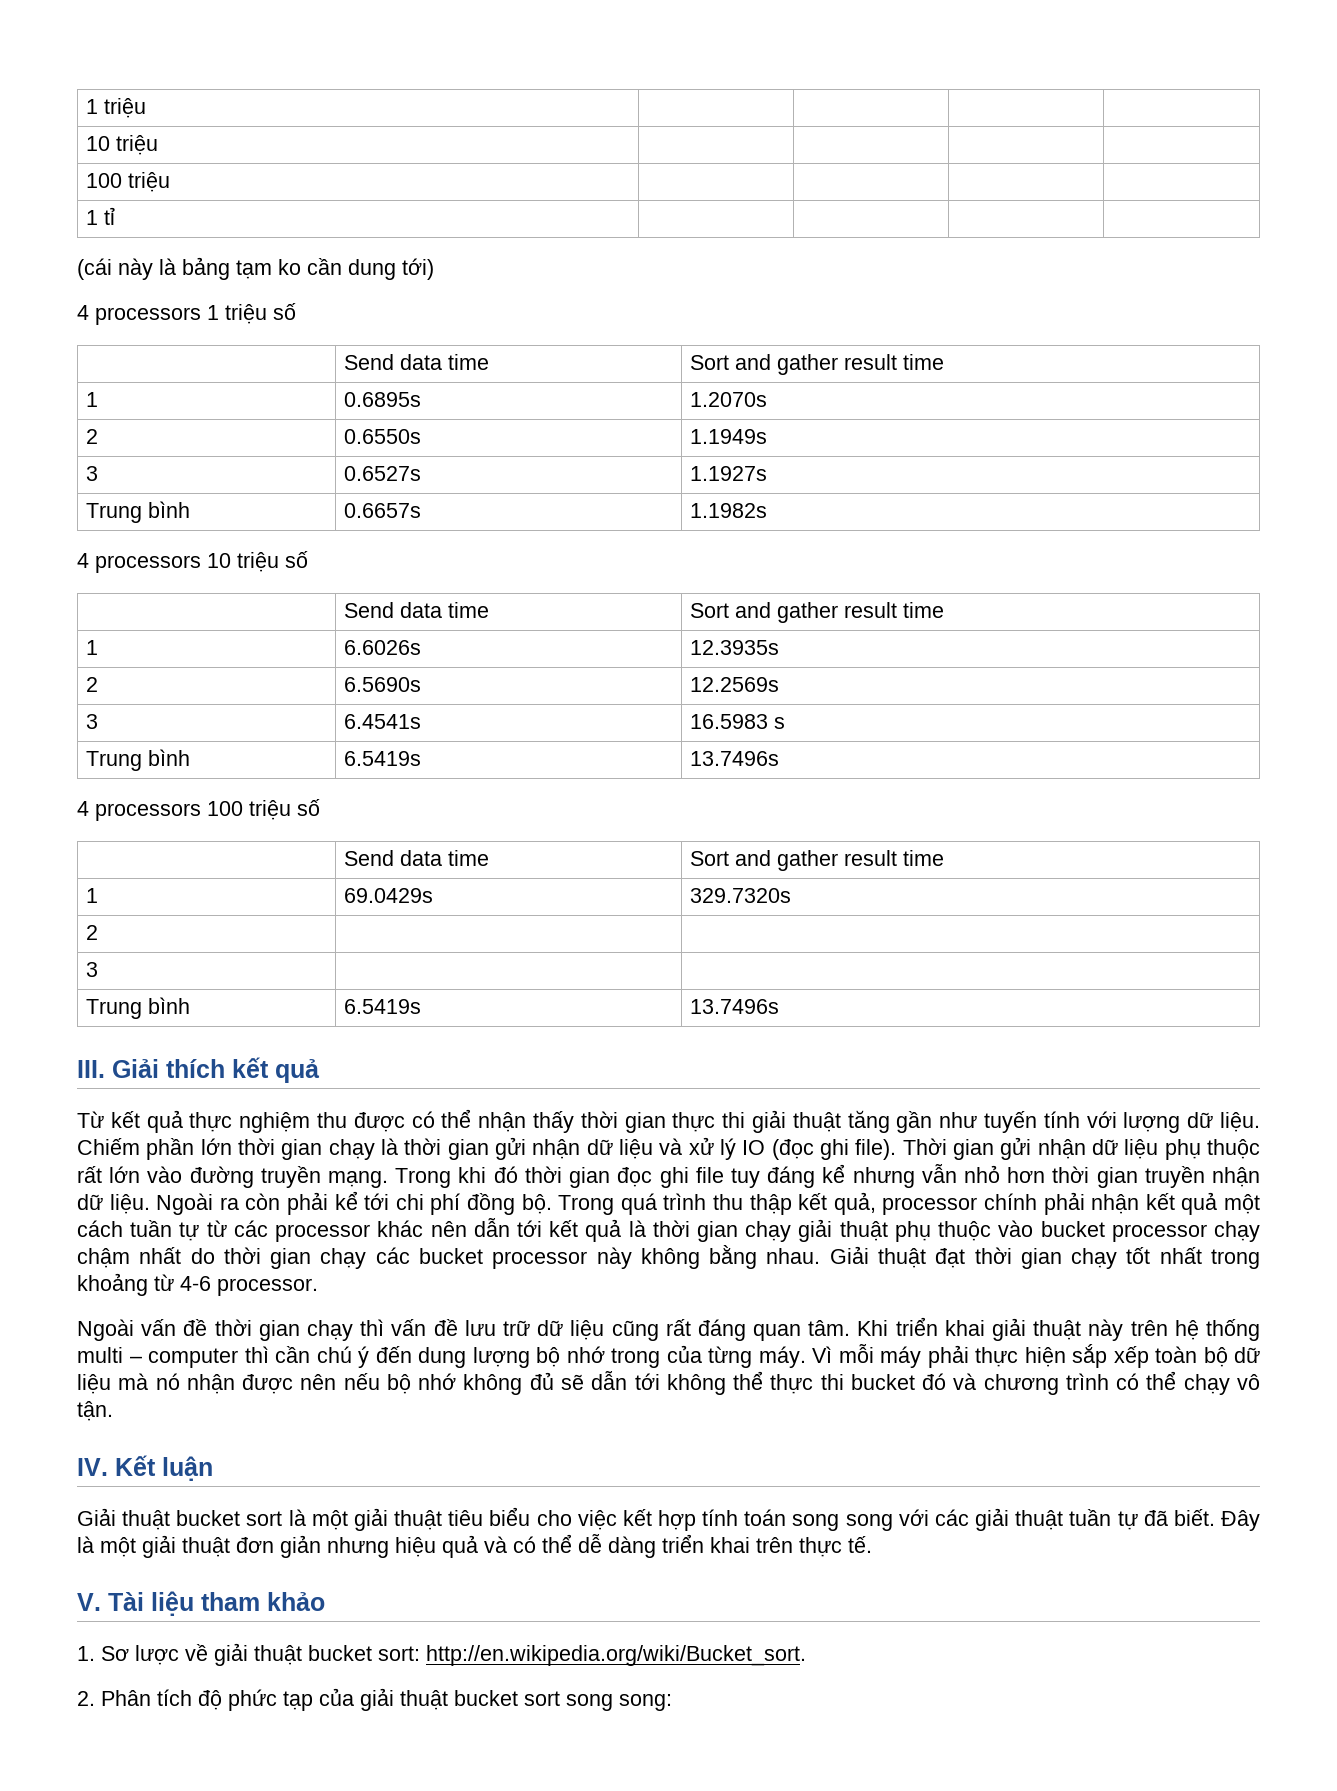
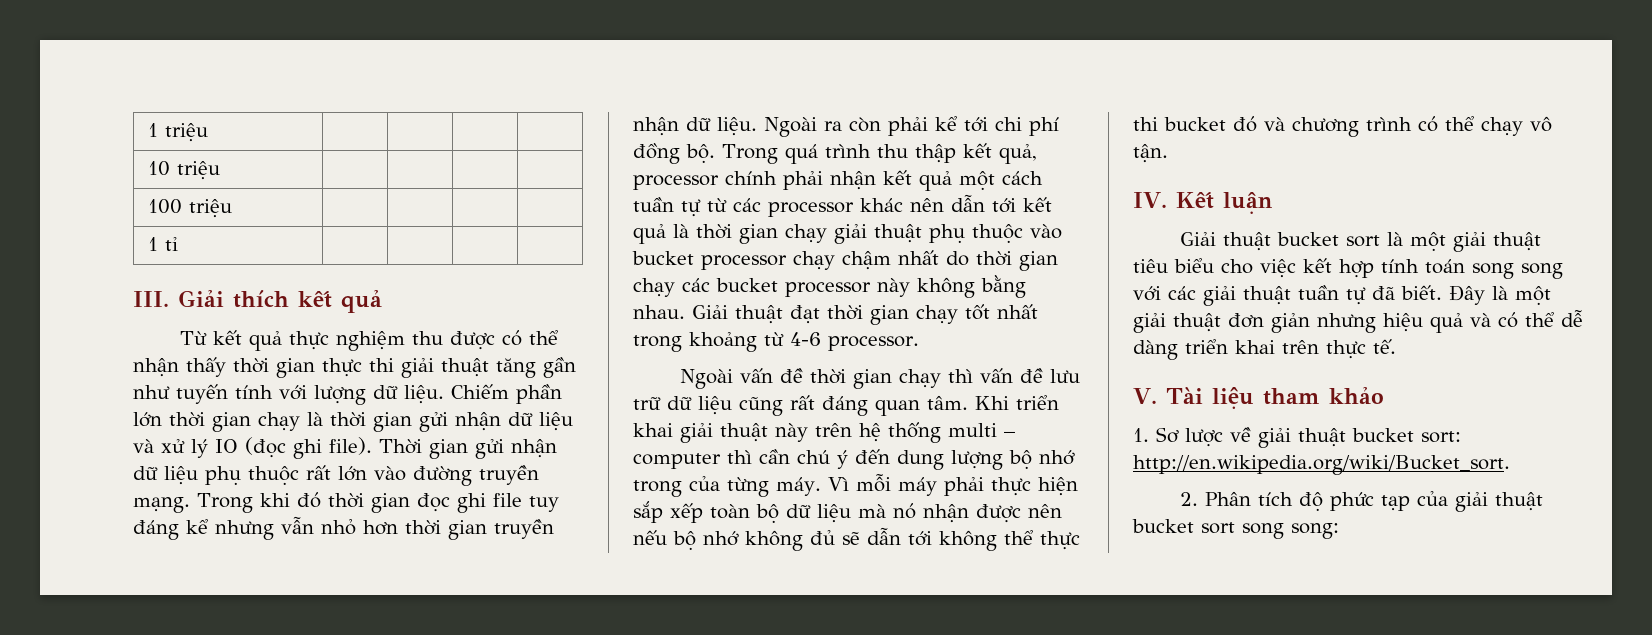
- (cái này là bảng tạm ko cần dung tới)
- 4 processors 1 triệu số
- | Send data time | Sort and gather result time
- 1 | 0.6895s | 1.2070s
- 2 | 0.6550s | 1.1949s
- 3 | 0.6527s | 1.1927s
- Trung bình | 0.6657s | 1.1982s
- 4 processors 10 triệu số
- | Send data time | Sort and gather result time
- 1 | 6.6026s | 12.3935s
- 2 | 6.5690s | 12.2569s
- 3 | 6.4541s | 16.5983 s
- Trung bình | 6.5419s | 13.7496s
- 4 processors 100 triệu số
- | Send data time | Sort and gather result time
- 1 | 69.0429s | 329.7320s
- 2 | |
- 3 | |
- Trung bình | 6.5419s | 13.7496s

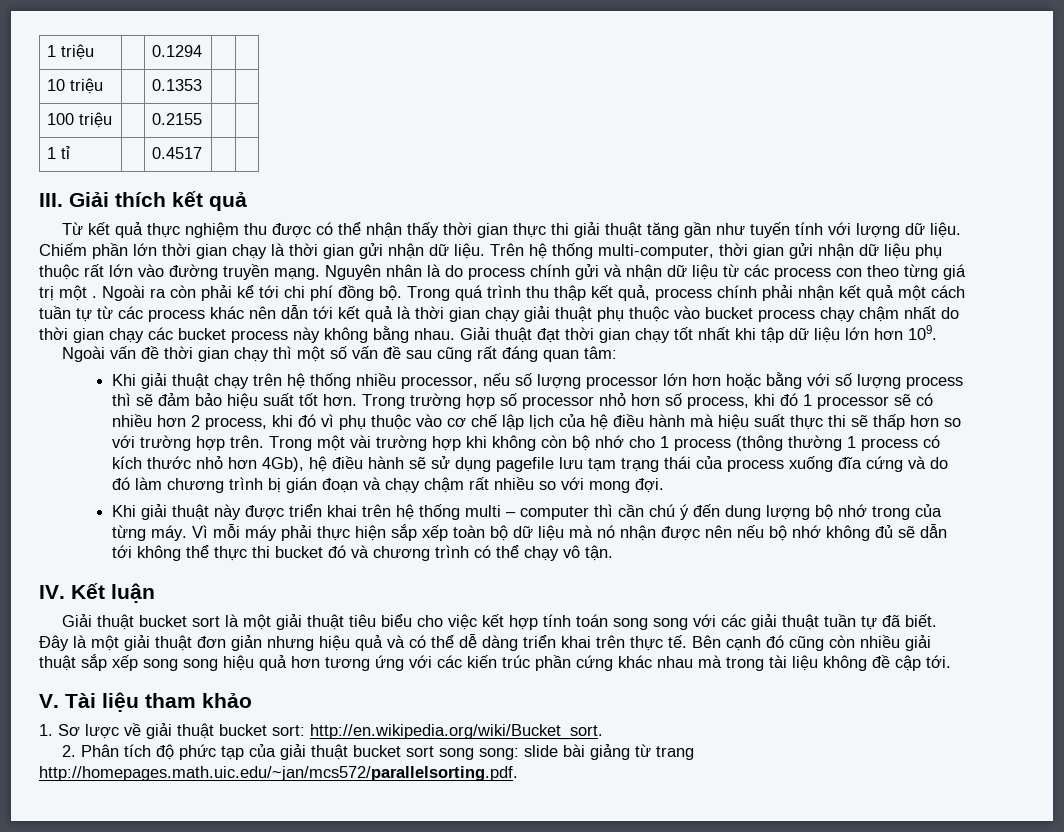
- 1 triệu | | | |
+ 1 triệu | | 0.1294 | |
- 10 triệu | | | |
+ 10 triệu | | 0.1353 | |
- 100 triệu | | | |
+ 100 triệu | | 0.2155 | |
- 1 tỉ | | | |
+ 1 tỉ | | 0.4517 | |
- Chiếm phần lớn thời gian chạy là thời gian gửi nhận dữ liệu và xử lý IO (đọc ghi file). Thời gian gửi nhận dữ liệu phụ thuộc rất lớn vào đường truyền mạng.
+ Chiếm phần lớn thời gian chạy là thời gian gửi nhận dữ liệu. Trên hệ thống multi-computer, thời gian gửi nhận dữ liệu phụ thuộc rất lớn vào đường truyền mạng.
- Trong khi đó thời gian đọc ghi file tuy đáng kể nhưng vẫn nhỏ hơn thời gian truyền nhận dữ liệu.
+ Nguyên nhân là do process chính gửi và nhận dữ liệu từ các process con theo từng giá trị một .
- Trong quá trình thu thập kết quả, processor chính phải nhận kết quả một cách tuần tự từ các processor khác nên dẫn tới kết quả là thời gian chạy giải thuật phụ thuộc vào bucket processor chạy chậm nhất do thời gian chạy các bucket processor này không bằng nhau.
+ Trong quá trình thu thập kết quả, process chính phải nhận kết quả một cách tuần tự từ các process khác nên dẫn tới kết quả là thời gian chạy giải thuật phụ thuộc vào bucket process chạy chậm nhất do thời gian chạy các bucket process này không bằng nhau.
- Giải thuật đạt thời gian chạy tốt nhất trong khoảng từ 4-6 processor.
+ Giải thuật đạt thời gian chạy tốt nhất khi tập dữ liệu lớn hơn 109.
- Ngoài vấn đề thời gian chạy thì vấn đề lưu trữ dữ liệu cũng rất đáng quan tâm. Khi triển khai giải thuật này trên hệ thống multi – computer thì cần chú ý đến dung lượng bộ nhớ trong của từng máy.
+ Ngoài vấn đề thời gian chạy thì một số vấn đề sau cũng rất đáng quan tâm:
+ Khi giải thuật chạy trên hệ thống nhiều processor, nếu số lượng processor lớn hơn hoặc bằng với số lượng process thì sẽ đảm bảo hiệu suất tốt hơn. Trong trường hợp số processor nhỏ hơn số process, khi đó 1 processor sẽ có nhiều hơn 2 process, khi đó vì phụ thuộc vào cơ chế lập lịch của hệ điều hành mà hiệu suất thực thi sẽ thấp hơn so với trường hợp trên. Trong một vài trường hợp khi không còn bộ nhớ cho 1 process (thông thường 1 process có kích thước nhỏ hơn 4Gb), hệ điều hành sẽ sử dụng pagefile lưu tạm trạng thái của process xuống đĩa cứng và do đó làm chương trình bị gián đoạn và chạy chậm rất nhiều so với mong đợi.
+ Khi giải thuật này được triển khai trên hệ thống multi – computer thì cần chú ý đến dung lượng bộ nhớ trong của từng máy.
+ Bên cạnh đó cũng còn nhiều giải thuật sắp xếp song song hiệu quả hơn tương ứng với các kiến trúc phần cứng khác nhau mà trong tài liệu không đề cập tới.
- 2. Phân tích độ phức tạp của giải thuật bucket sort song song:
+ 2. Phân tích độ phức tạp của giải thuật bucket sort song song: slide bài giảng từ trang http://homepages.math.uic.edu/~jan/mcs572/parallelsorting.pdf.

